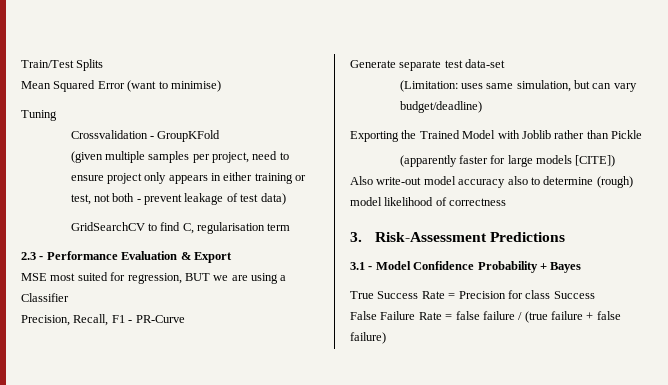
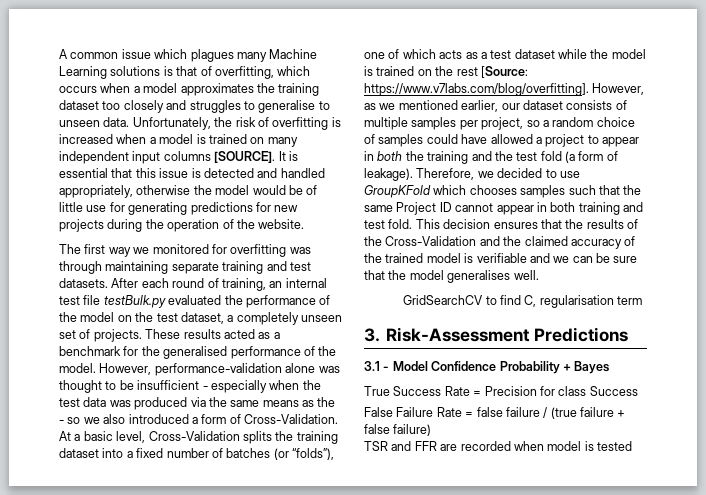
- Train/Test Splits
- Mean Squared Error (want to minimise)
- Tuning
- Crossvalidation - GroupKFold
- (given multiple samples per project, need to ensure project only appears in either training or test, not both - prevent leakage of test data)
+ A common issue which plagues many Machine Learning solutions is that of overfitting, which occurs when a model approximates the training dataset too closely and struggles to generalise to unseen data. Unfortunately, the risk of overfitting is increased when a model is trained on many independent input columns [SOURCE]. It is essential that this issue is detected and handled appropriately, otherwise the model would be of little use for generating predictions for new projects during the operation of the website.
+ The first way we monitored for overfitting was through maintaining separate training and test datasets. After each round of training, an internal test file testBulk.py evaluated the performance of the model on the test dataset, a completely unseen set of projects. These results acted as a benchmark for the generalised performance of the model. However, performance-validation alone was thought to be insufficient - especially when the test data was produced via the same means as the - so we also introduced a form of Cross-Validation. At a basic level, Cross-Validation splits the training dataset into a fixed number of batches (or “folds”), one of which acts as a test dataset while the model is trained on the rest [Source: https://www.v7labs.com/blog/overfitting]. However, as we mentioned earlier, our dataset consists of multiple samples per project, so a random choice of samples could have allowed a project to appear in both the training and the test fold (a form of leakage). Therefore, we decided to use GroupKFold which chooses samples such that the same Project ID cannot appear in both training and test fold. This decision ensures that the results of the Cross-Validation and the claimed accuracy of the trained model is verifiable and we can be sure that the model generalises well.
- 2.3 - Performance Evaluation & Export
- MSE most suited for regression, BUT we are using a Classifier
- Precision, Recall, F1 - PR-Curve
- Generate separate test data-set
- (Limitation: uses same simulation, but can vary budget/deadline)
- Exporting the Trained Model with Joblib rather than Pickle
- (apparently faster for large models [CITE])
- Also write-out model accuracy also to determine (rough) model likelihood of correctness
+ TSR and FFR are recorded when model is tested

